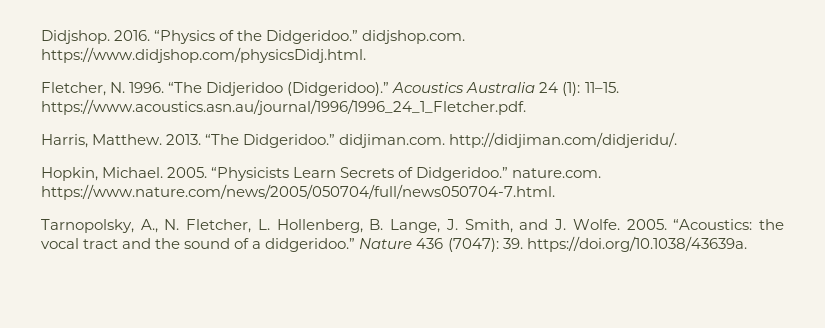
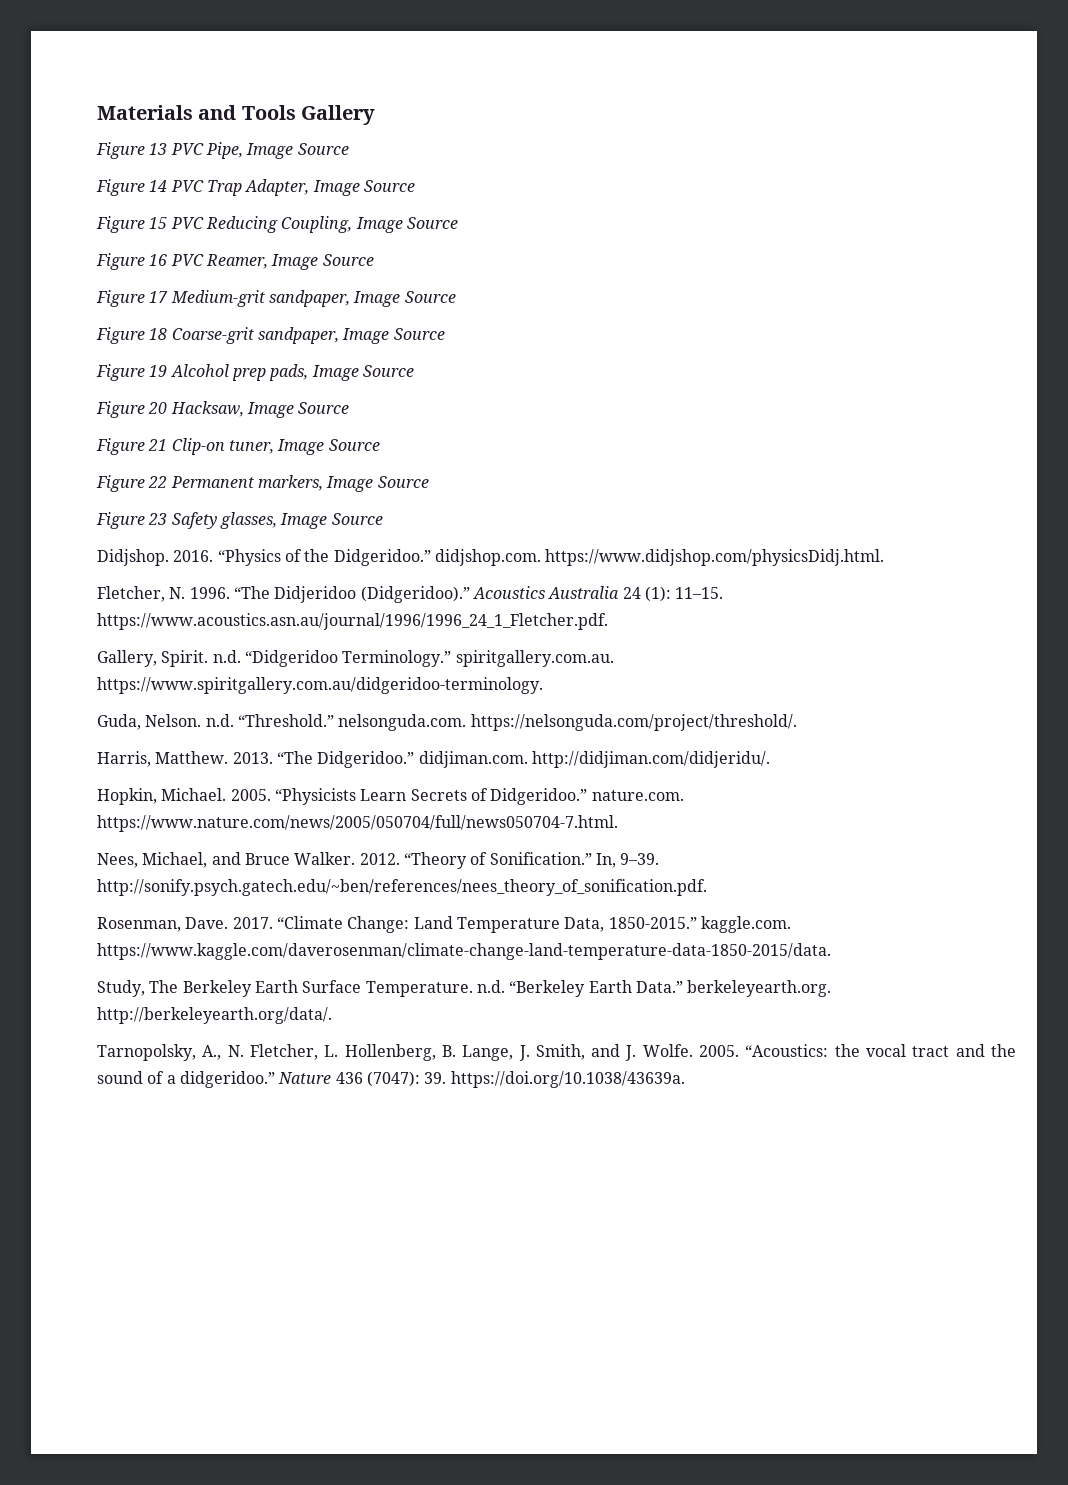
+ Materials and Tools Gallery
+ Figure 13 PVC Pipe, Image Source
+ Figure 14 PVC Trap Adapter, Image Source
+ Figure 15 PVC Reducing Coupling, Image Source
+ Figure 16 PVC Reamer, Image Source
+ Figure 17 Medium-grit sandpaper, Image Source
+ Figure 18 Coarse-grit sandpaper, Image Source
+ Figure 19 Alcohol prep pads, Image Source
+ Figure 20 Hacksaw, Image Source
+ Figure 21 Clip-on tuner, Image Source
+ Figure 22 Permanent markers, Image Source
+ Figure 23 Safety glasses, Image Source
+ Gallery, Spirit. n.d. “Didgeridoo Terminology.” spiritgallery.com.au. https://www.spiritgallery.com.au/didgeridoo-terminology.
+ Guda, Nelson. n.d. “Threshold.” nelsonguda.com. https://nelsonguda.com/project/threshold/.
+ Nees, Michael, and Bruce Walker. 2012. “Theory of Sonification.” In, 9–39. http://sonify.psych.gatech.edu/~ben/references/nees_theory_of_sonification.pdf.
+ Rosenman, Dave. 2017. “Climate Change: Land Temperature Data, 1850-2015.” kaggle.com. https://www.kaggle.com/daverosenman/climate-change-land-temperature-data-1850-2015/data.
+ Study, The Berkeley Earth Surface Temperature. n.d. “Berkeley Earth Data.” berkeleyearth.org. http://berkeleyearth.org/data/.

